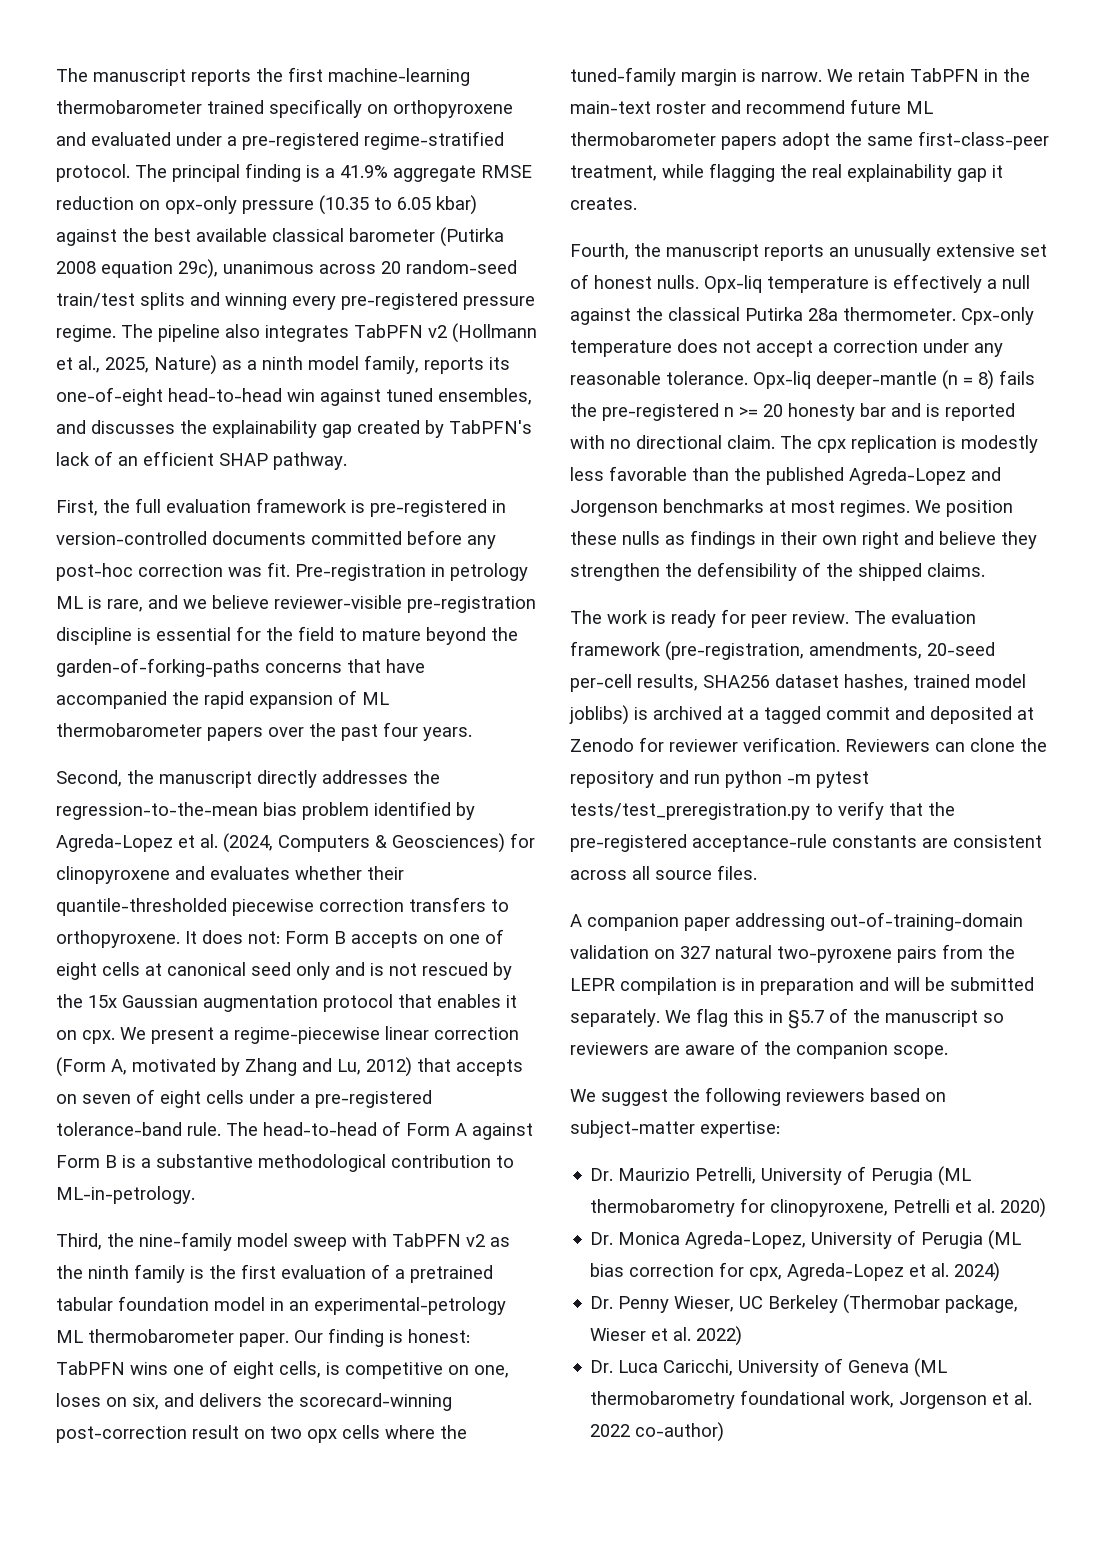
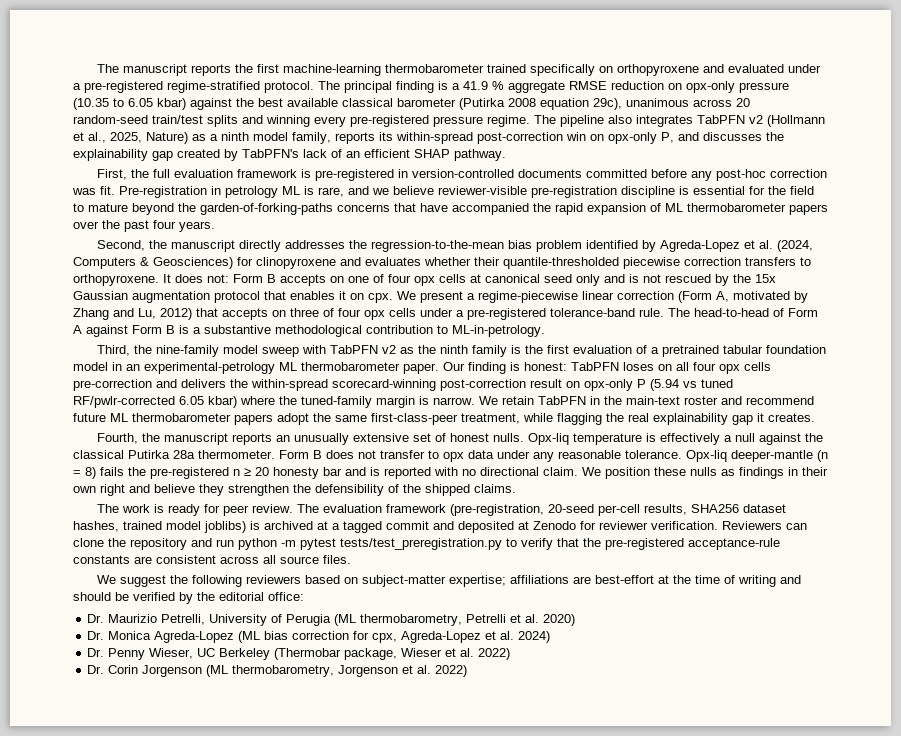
- The principal finding is a 41.9% aggregate RMSE reduction on opx-only pressure (10.35 to 6.05 kbar) against the best available classical barometer (Putirka 2008 equation 29c), unanimous across 20 random-seed train/test splits and winning every pre-registered pressure regime.
+ The principal finding is a 41.9 % aggregate RMSE reduction on opx-only pressure (10.35 to 6.05 kbar) against the best available classical barometer (Putirka 2008 equation 29c), unanimous across 20 random-seed train/test splits and winning every pre-registered pressure regime.
- The pipeline also integrates TabPFN v2 (Hollmann et al., 2025, Nature) as a ninth model family, reports its one-of-eight head-to-head win against tuned ensembles, and discusses the explainability gap created by TabPFN's lack of an efficient SHAP pathway.
+ The pipeline also integrates TabPFN v2 (Hollmann et al., 2025, Nature) as a ninth model family, reports its within-spread post-correction win on opx-only P, and discusses the explainability gap created by TabPFN's lack of an efficient SHAP pathway.
- It does not: Form B accepts on one of eight cells at canonical seed only and is not rescued by the 15x Gaussian augmentation protocol that enables it on cpx.
+ It does not: Form B accepts on one of four opx cells at canonical seed only and is not rescued by the 15x Gaussian augmentation protocol that enables it on cpx.
- We present a regime-piecewise linear correction (Form A, motivated by Zhang and Lu, 2012) that accepts on seven of eight cells under a pre-registered tolerance-band rule.
+ We present a regime-piecewise linear correction (Form A, motivated by Zhang and Lu, 2012) that accepts on three of four opx cells under a pre-registered tolerance-band rule.
- Our finding is honest: TabPFN wins one of eight cells, is competitive on one, loses on six, and delivers the scorecard-winning post-correction result on two opx cells where the tuned-family margin is narrow.
+ Our finding is honest: TabPFN loses on all four opx cells pre-correction and delivers the within-spread scorecard-winning post-correction result on opx-only P (5.94 vs tuned RF/pwlr-corrected 6.05 kbar) where the tuned-family margin is narrow.
- Cpx-only temperature does not accept a correction under any reasonable tolerance.
+ Form B does not transfer to opx data under any reasonable tolerance.
- Opx-liq deeper-mantle (n = 8) fails the pre-registered n >= 20 honesty bar and is reported with no directional claim.
+ Opx-liq deeper-mantle (n = 8) fails the pre-registered n ≥ 20 honesty bar and is reported with no directional claim.
- The cpx replication is modestly less favorable than the published Agreda-Lopez and Jorgenson benchmarks at most regimes.
- The evaluation framework (pre-registration, amendments, 20-seed per-cell results, SHA256 dataset hashes, trained model joblibs) is archived at a tagged commit and deposited at Zenodo for reviewer verification.
+ The evaluation framework (pre-registration, 20-seed per-cell results, SHA256 dataset hashes, trained model joblibs) is archived at a tagged commit and deposited at Zenodo for reviewer verification.
- A companion paper addressing out-of-training-domain validation on 327 natural two-pyroxene pairs from the LEPR compilation is in preparation and will be submitted separately. We flag this in §5.7 of the manuscript so reviewers are aware of the companion scope.
- We suggest the following reviewers based on subject-matter expertise:
+ We suggest the following reviewers based on subject-matter expertise; affiliations are best-effort at the time of writing and should be verified by the editorial office:
- Dr. Maurizio Petrelli, University of Perugia (ML thermobarometry for clinopyroxene, Petrelli et al. 2020)
+ Dr. Maurizio Petrelli, University of Perugia (ML thermobarometry, Petrelli et al. 2020)
- Dr. Monica Agreda-Lopez, University of Perugia (ML bias correction for cpx, Agreda-Lopez et al. 2024)
+ Dr. Monica Agreda-Lopez (ML bias correction for cpx, Agreda-Lopez et al. 2024)
- Dr. Luca Caricchi, University of Geneva (ML thermobarometry foundational work, Jorgenson et al. 2022 co-author)
+ Dr. Corin Jorgenson (ML thermobarometry, Jorgenson et al. 2022)

